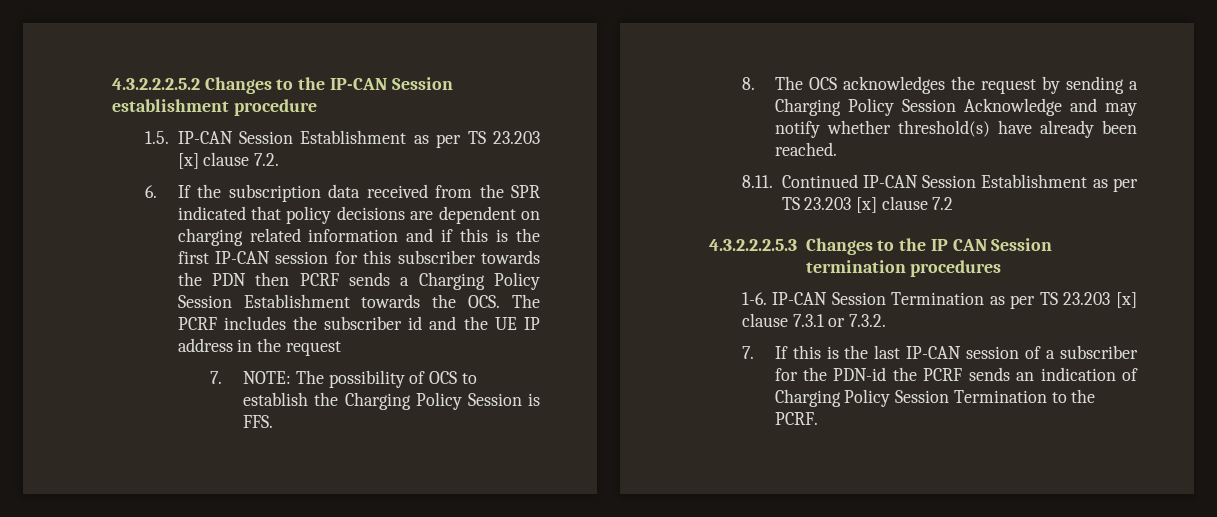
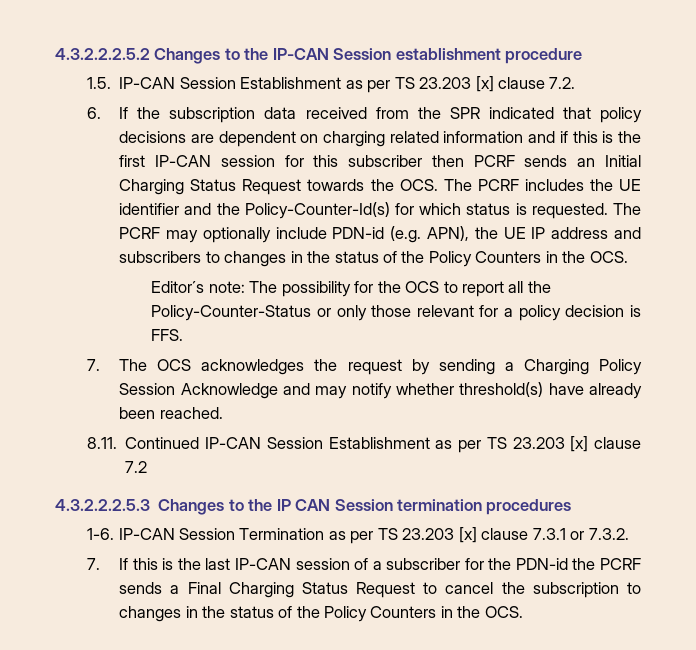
- 6. If the subscription data received from the SPR indicated that policy decisions are dependent on charging related information and if this is the first IP-CAN session for this subscriber towards the PDN then PCRF sends a Charging Policy Session Establishment towards the OCS. The PCRF includes the subscriber id and the UE IP address in the request
- 7. NOTE: The possibility of OCS to establish the Charging Policy Session is FFS.
+ 6. If the subscription data received from the SPR indicated that policy decisions are dependent on charging related information and if this is the first IP-CAN session for this subscriber then PCRF sends an Initial Charging Status Request towards the OCS. The PCRF includes the UE identifier and the Policy-Counter-Id(s) for which status is requested. The PCRF may optionally include PDN-id (e.g. APN), the UE IP address and subscribers to changes in the status of the Policy Counters in the OCS.
+ Editor´s note: The possibility for the OCS to report all the Policy-Counter-Status or only those relevant for a policy decision is FFS.
- 8. The OCS acknowledges the request by sending a Charging Policy Session Acknowledge and may notify whether threshold(s) have already been reached.
+ 7. The OCS acknowledges the request by sending a Charging Policy Session Acknowledge and may notify whether threshold(s) have already been reached.
- 7. If this is the last IP-CAN session of a subscriber for the PDN-id the PCRF sends an indication of Charging Policy Session Termination to the PCRF.
+ 7. If this is the last IP-CAN session of a subscriber for the PDN-id the PCRF sends a Final Charging Status Request to cancel the subscription to changes in the status of the Policy Counters in the OCS.

